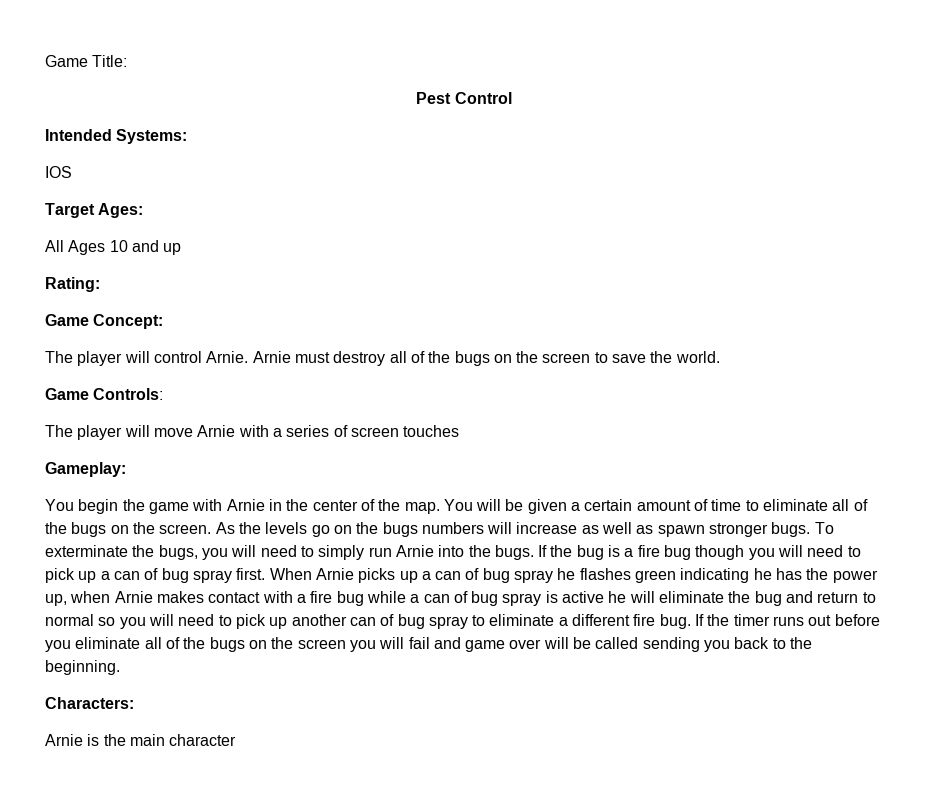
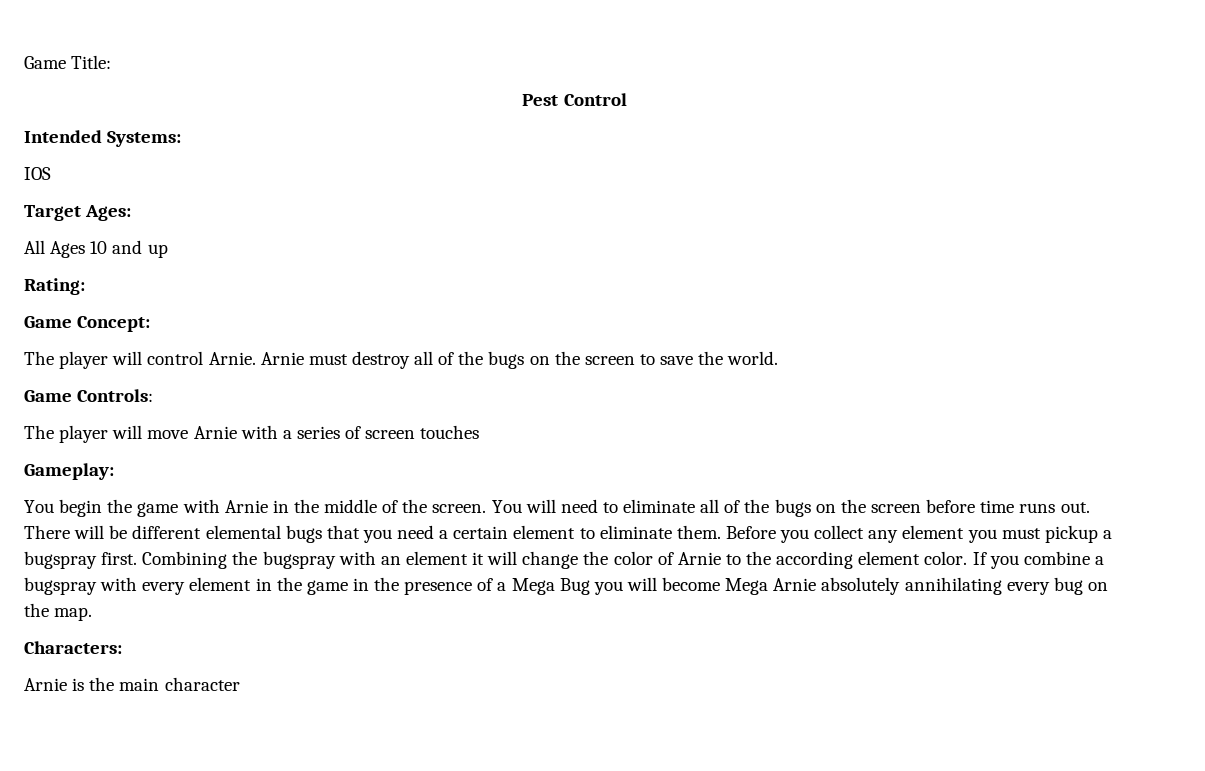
- You begin the game with Arnie in the center of the map.
+ You begin the game with Arnie in the middle of the screen.
- You will be given a certain amount of time to eliminate all of the bugs on the screen. As the levels go on the bugs numbers will increase as well as spawn stronger bugs. To exterminate the bugs, you will need to simply run Arnie into the bugs. If the bug is a fire bug though you will need to pick up a can of bug spray first. When Arnie picks up a can of bug spray he flashes green indicating he has the power up, when Arnie makes contact with a fire bug while a can of bug spray is active he will eliminate the bug and return to normal so you will need to pick up another can of bug spray to eliminate a different fire bug. If the timer runs out before you eliminate all of the bugs on the screen you will fail and game over will be called sending you back to the beginning.
+ You will need to eliminate all of the bugs on the screen before time runs out. There will be different elemental bugs that you need a certain element to eliminate them. Before you collect any element you must pickup a bugspray first. Combining the bugspray with an element it will change the color of Arnie to the according element color. If you combine a bugspray with every element in the game in the presence of a Mega Bug you will become Mega Arnie absolutely annihilating every bug on the map.

